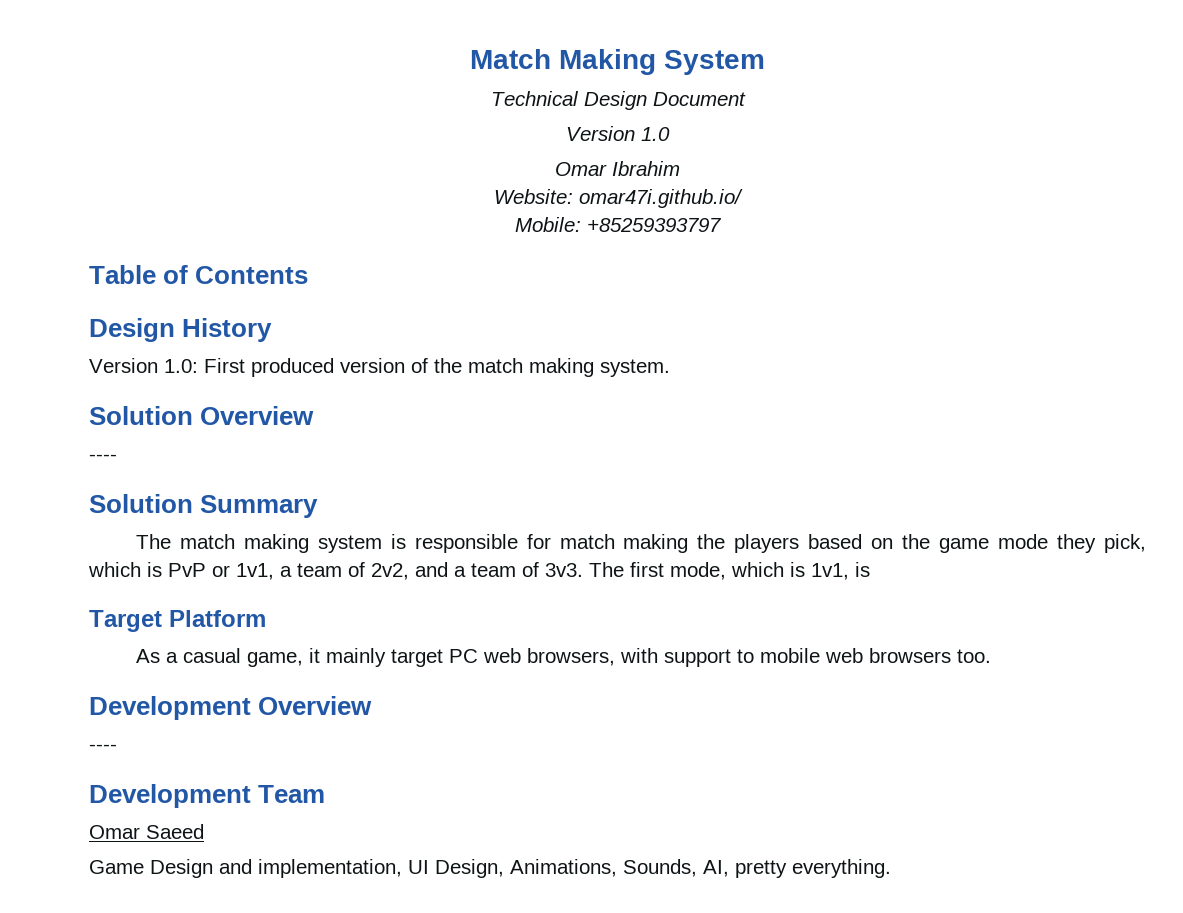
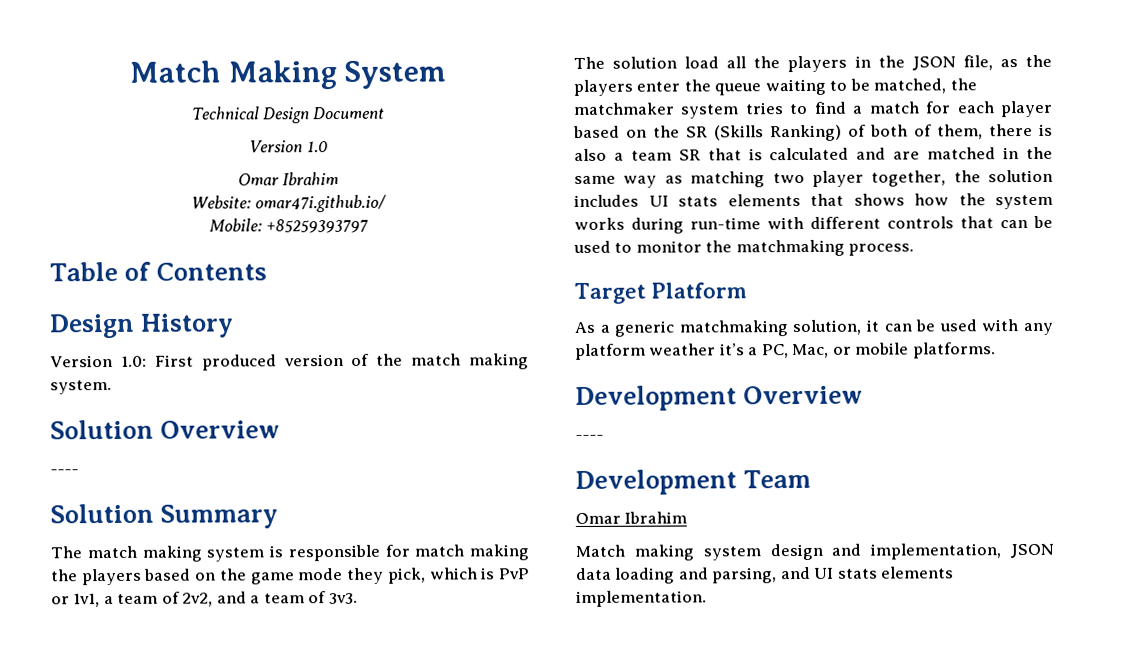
- The match making system is responsible for match making the players based on the game mode they pick, which is PvP or 1v1, a team of 2v2, and a team of 3v3. The first mode, which is 1v1, is
+ The match making system is responsible for match making the players based on the game mode they pick, which is PvP or 1v1, a team of 2v2, and a team of 3v3.
+ The solution load all the players in the JSON file, as the players enter the queue waiting to be matched, the matchmaker system tries to find a match for each player based on the SR (Skills Ranking) of both of them, there is also a team SR that is calculated and are matched in the same way as matching two player together, the solution includes UI stats elements that shows how the system works during run-time with different controls that can be used to monitor the matchmaking process.
  Target Platform
- As a casual game, it mainly target PC web browsers, with support to mobile web browsers too.
+ As a generic matchmaking solution, it can be used with any platform weather it’s a PC, Mac, or mobile platforms.
  Development Team
- Omar Saeed
- Game Design and implementation, UI Design, Animations, Sounds, AI, pretty everything.
+ Omar Ibrahim
+ Match making system design and implementation, JSON data loading and parsing, and UI stats elements implementation.

